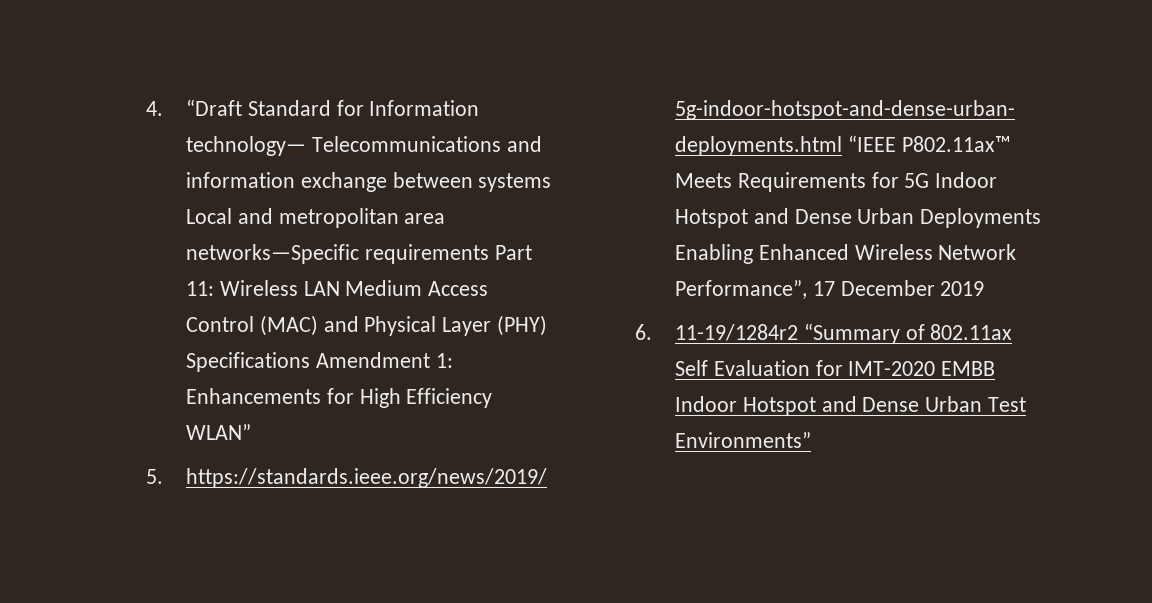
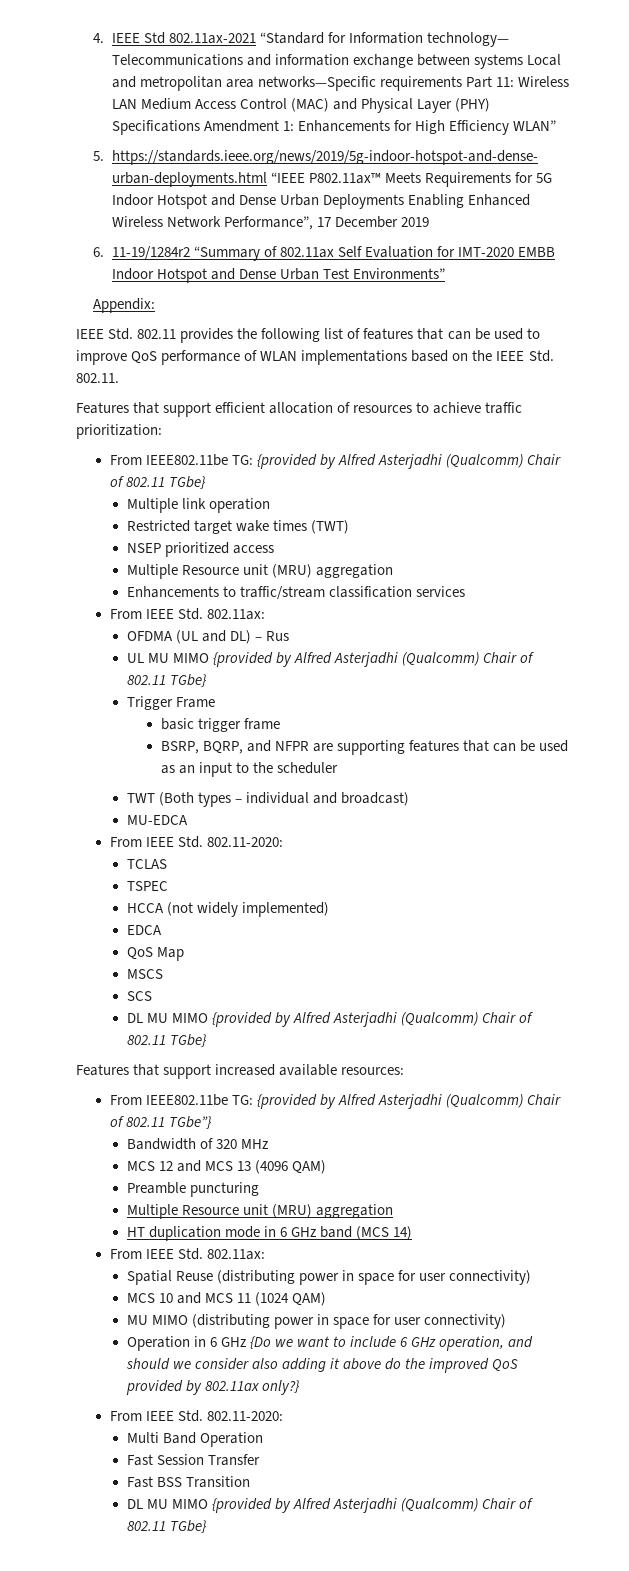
- 4. “Draft Standard for Information technology— Telecommunications and information exchange between systems Local and metropolitan area networks—Specific requirements Part 11: Wireless LAN Medium Access Control (MAC) and Physical Layer (PHY) Specifications Amendment 1: Enhancements for High Efficiency WLAN”
+ 4. IEEE Std 802.11ax-2021 “Standard for Information technology— Telecommunications and information exchange between systems Local and metropolitan area networks—Specific requirements Part 11: Wireless LAN Medium Access Control (MAC) and Physical Layer (PHY) Specifications Amendment 1: Enhancements for High Efficiency WLAN”
+ Appendix:
+ IEEE Std. 802.11 provides the following list of features that can be used to improve QoS performance of WLAN implementations based on the IEEE Std. 802.11.
+ Features that support efficient allocation of resources to achieve traffic prioritization:
+ From IEEE802.11be TG: {provided by Alfred Asterjadhi (Qualcomm) Chair of 802.11 TGbe}
+ Multiple link operation
+ Restricted target wake times (TWT)
+ NSEP prioritized access
+ Multiple Resource unit (MRU) aggregation
+ Enhancements to traffic/stream classification services
+ From IEEE Std. 802.11ax:
+ OFDMA (UL and DL) – Rus
+ UL MU MIMO {provided by Alfred Asterjadhi (Qualcomm) Chair of 802.11 TGbe}
+ Trigger Frame
+ basic trigger frame
+ BSRP, BQRP, and NFPR are supporting features that can be used as an input to the scheduler
+ TWT (Both types – individual and broadcast)
+ MU-EDCA
+ From IEEE Std. 802.11-2020:
+ TCLAS
+ TSPEC
+ HCCA (not widely implemented)
+ EDCA
+ QoS Map
+ MSCS
+ SCS
+ DL MU MIMO {provided by Alfred Asterjadhi (Qualcomm) Chair of 802.11 TGbe}
+ Features that support increased available resources:
+ From IEEE802.11be TG: {provided by Alfred Asterjadhi (Qualcomm) Chair of 802.11 TGbe”}
+ Bandwidth of 320 MHz
+ MCS 12 and MCS 13 (4096 QAM)
+ Preamble puncturing
+ Multiple Resource unit (MRU) aggregation
+ HT duplication mode in 6 GHz band (MCS 14)
+ From IEEE Std. 802.11ax:
+ Spatial Reuse (distributing power in space for user connectivity)
+ MCS 10 and MCS 11 (1024 QAM)
+ MU MIMO (distributing power in space for user connectivity)
+ Operation in 6 GHz {Do we want to include 6 GHz operation, and should we consider also adding it above do the improved QoS provided by 802.11ax only?}
+ From IEEE Std. 802.11-2020:
+ Multi Band Operation
+ Fast Session Transfer
+ Fast BSS Transition
+ DL MU MIMO {provided by Alfred Asterjadhi (Qualcomm) Chair of 802.11 TGbe}

